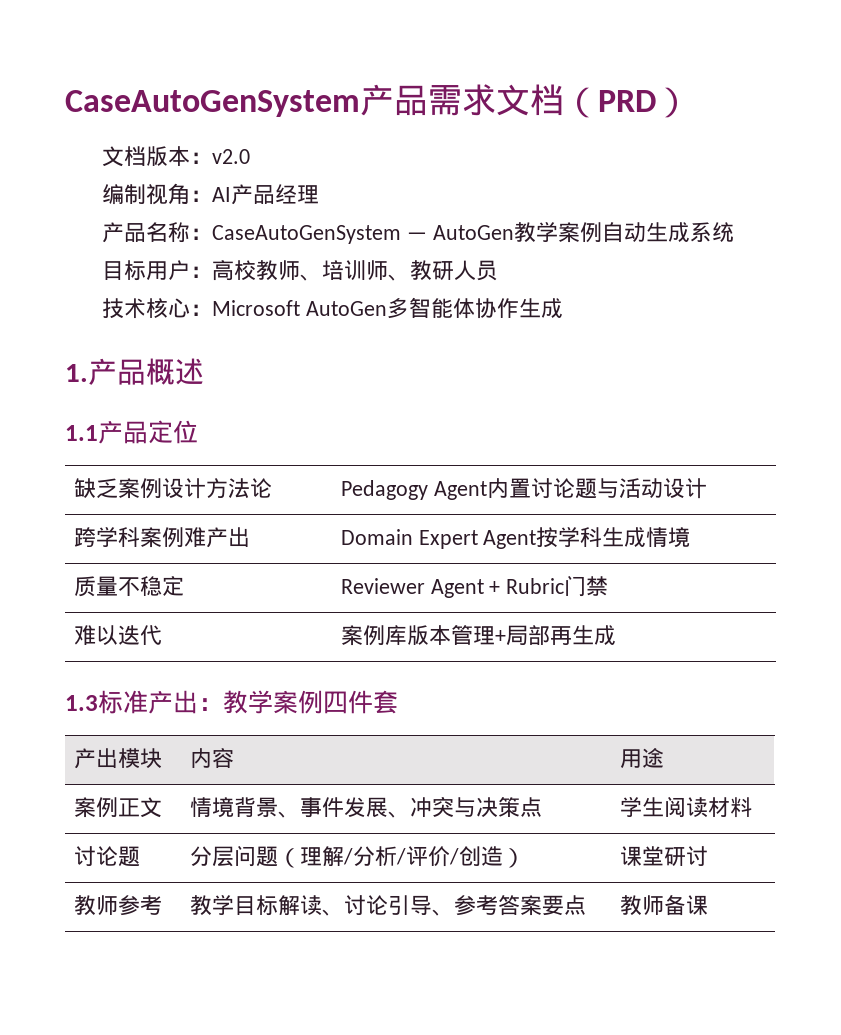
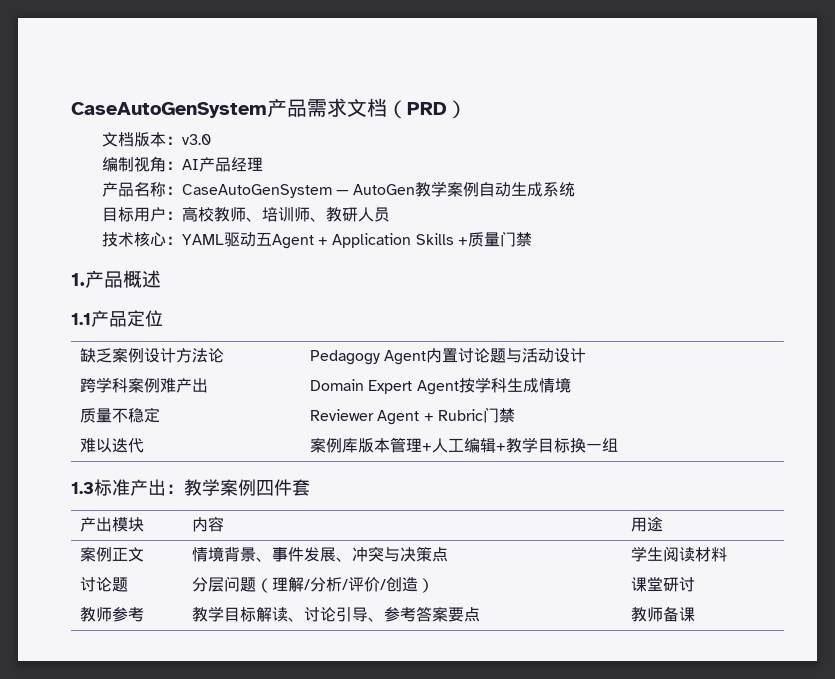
- 文档版本：v2.0
+ 文档版本：v3.0
- 技术核心：Microsoft AutoGen多智能体协作生成
+ 技术核心：YAML驱动五Agent + Application Skills +质量门禁
- 难以迭代 | 案例库版本管理+局部再生成
+ 难以迭代 | 案例库版本管理+人工编辑+教学目标换一组

